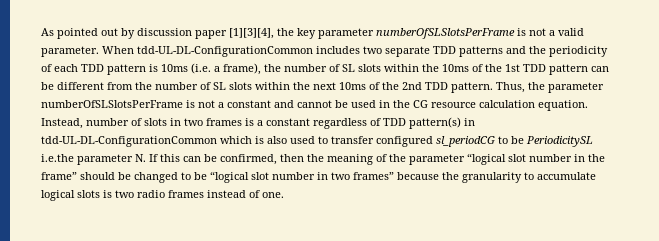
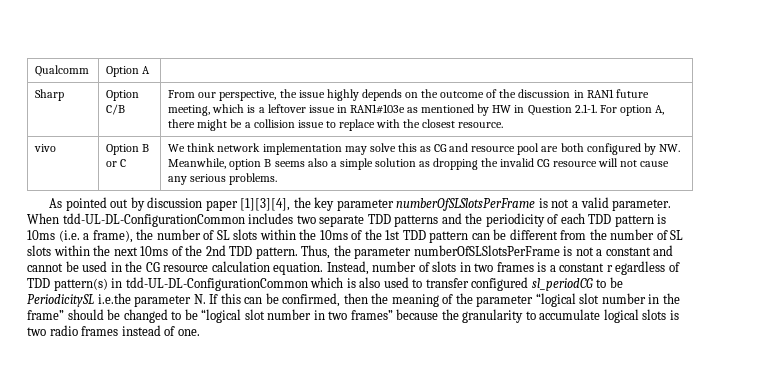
+ Qualcomm | Option A |
+ Sharp | Option C/B | From our perspective, the issue highly depends on the outcome of the discussion in RAN1 future meeting, which is a leftover issue in RAN1#103e as mentioned by HW in Question 2.1-1. For option A, there might be a collision issue to replace with the closest resource.
+ vivo | Option B or C | We think network implementation may solve this as CG and resource pool are both configured by NW. Meanwhile, option B seems also a simple solution as dropping the invalid CG resource will not cause any serious problems.
- Instead, number of slots in two frames is a constant regardless of TDD pattern(s) in tdd-UL-DL-ConfigurationCommon which is also used to transfer configured sl_periodCG to be PeriodicitySL i.e.the parameter N. If this can be confirmed, then the meaning of the parameter “logical slot number in the frame” should be changed to be “logical slot number in two frames” because the granularity to accumulate logical slots is two radio frames instead of one.
+ Instead, number of slots in two frames is a constant r egardless of TDD pattern(s) in tdd-UL-DL-ConfigurationCommon which is also used to transfer configured sl_periodCG to be PeriodicitySL i.e.the parameter N. If this can be confirmed, then the meaning of the parameter “logical slot number in the frame” should be changed to be “logical slot number in two frames” because the granularity to accumulate logical slots is two radio frames instead of one.

